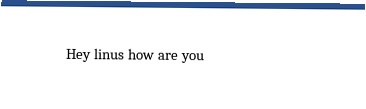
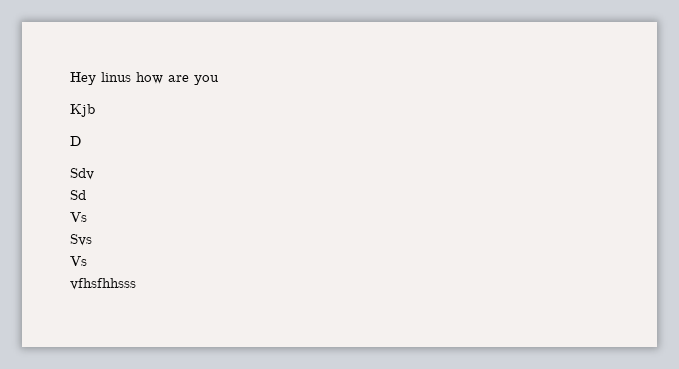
+ Kjb
+ D
+ Sdv
+ Sd
+ Vs
+ Svs
+ Vs
+ vfhsfhhsss

